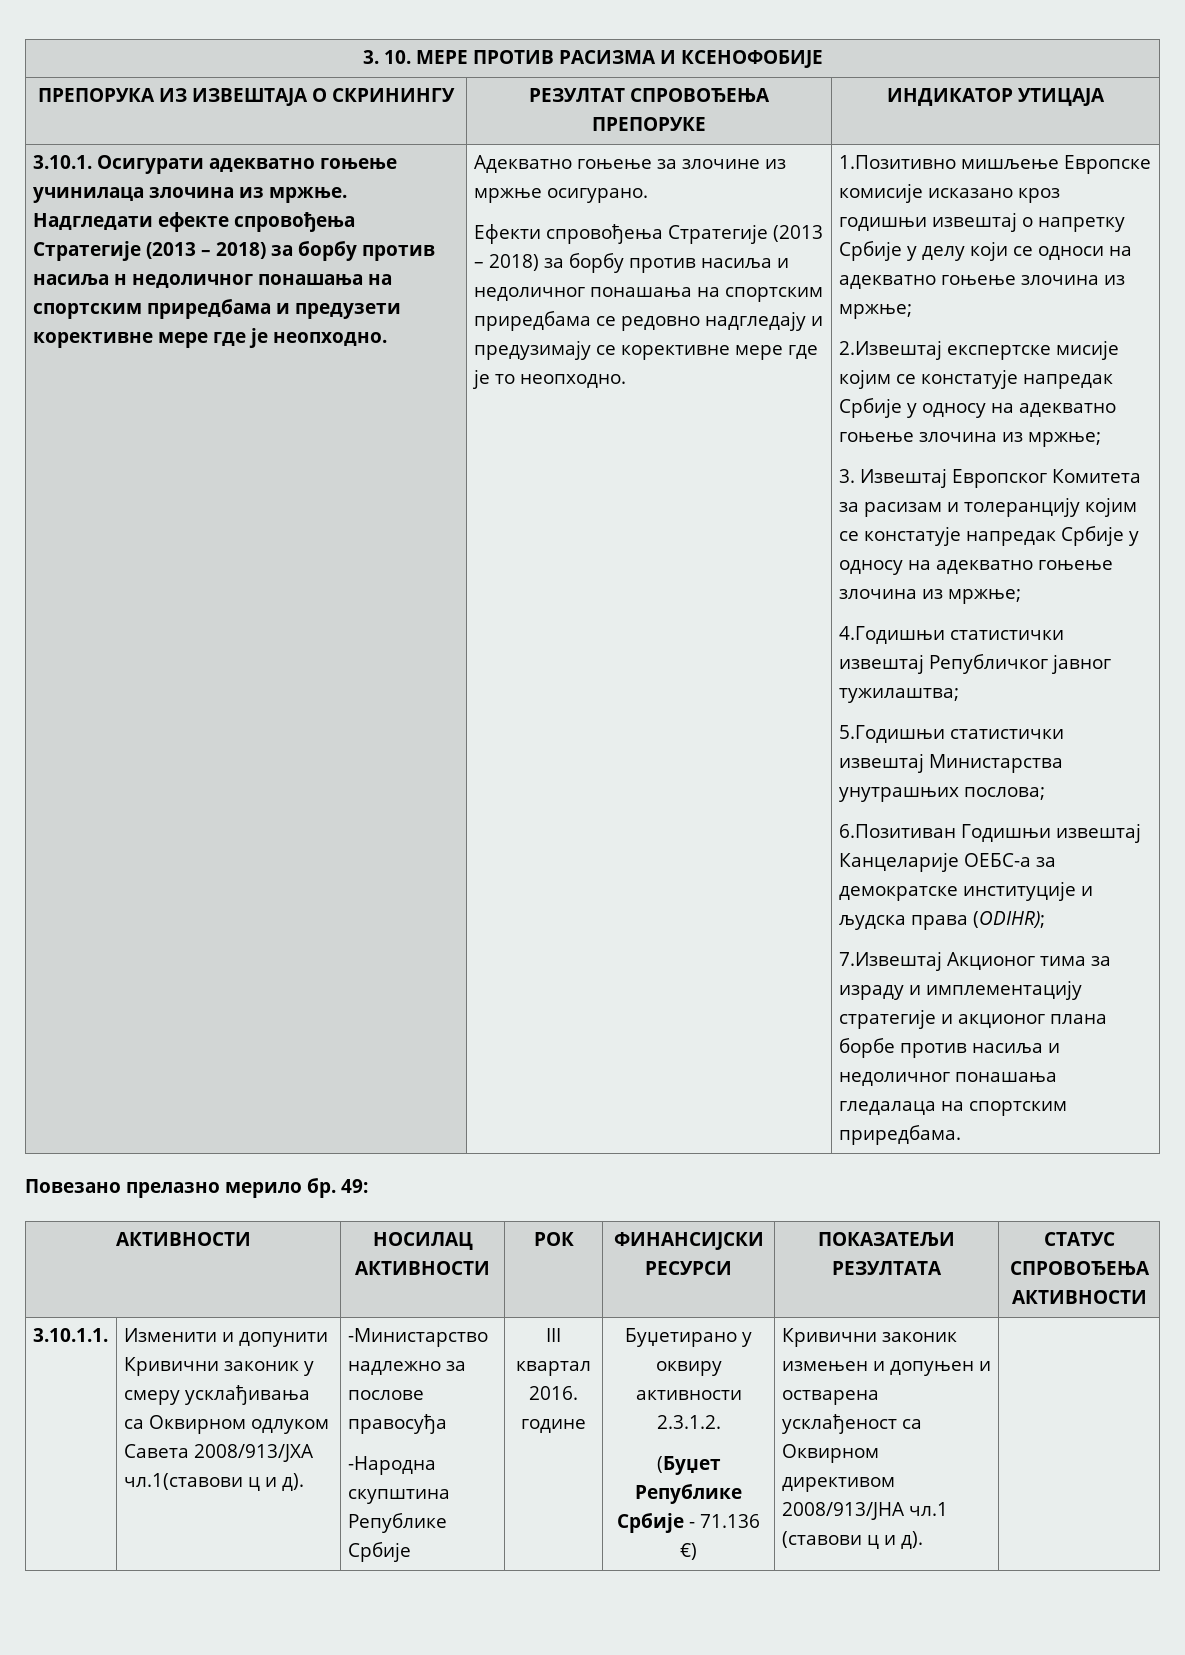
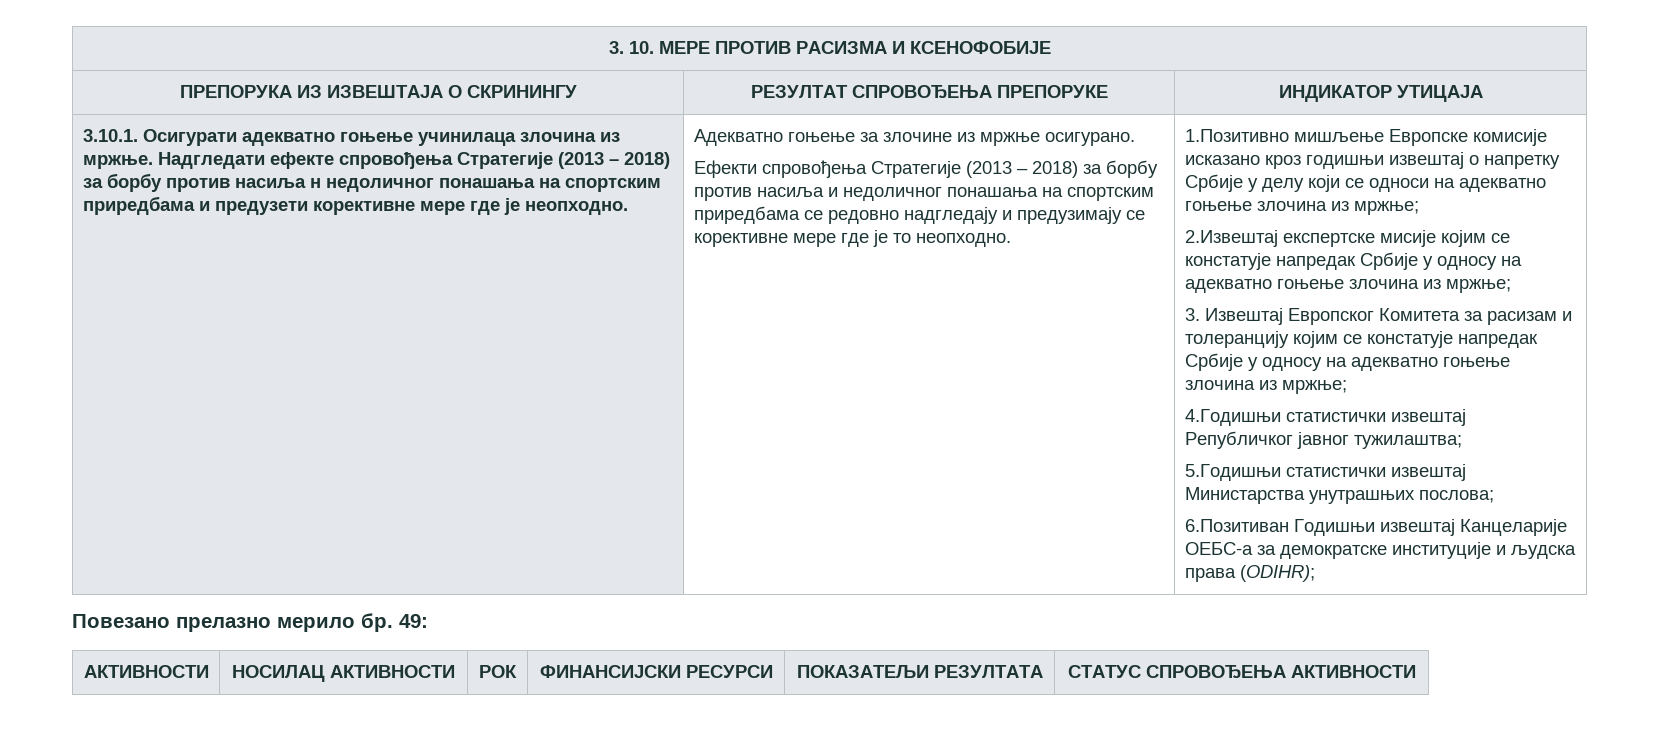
- 7.Извештај Акционог тима за израду и имплементацију стратегије и акционог плана борбе против насиља и недоличног понашања гледалаца на спортским приредбама.
- 3.10.1.1. | Изменити и допунити Кривични законик у смеру усклађивања са Оквирном одлуком Савета 2008/913/JХA чл.1(ставови ц и д). | -Министарство надлежно за послове правосуђа
- -Народна скупштина Републике Србије | III квартал 2016. године | Буџетирано у оквиру активности 2.3.1.2.
- (Буџет Републике Србије - 71.136 €) | Кривични законик измењен и допуњен и остварена усклађеност са Оквирном директивом 2008/913/JHA чл.1 (ставови ц и д).

